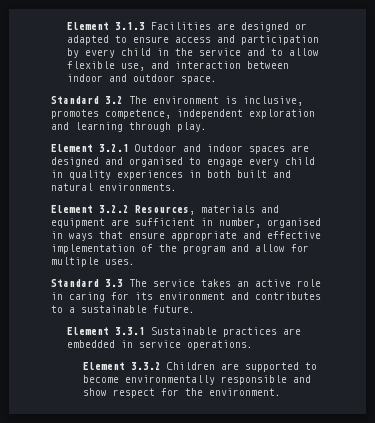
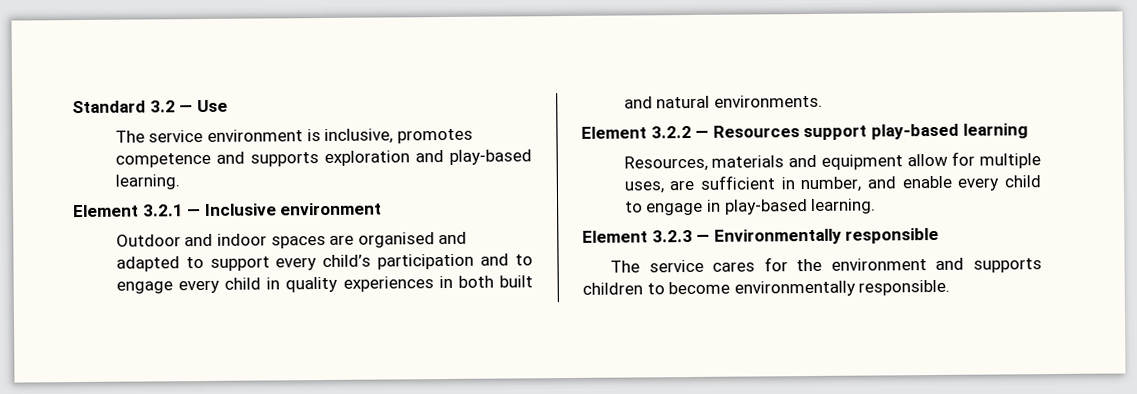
- Element 3.1.3 Facilities are designed or adapted to ensure access and participation by every child in the service and to allow flexible use, and interaction between indoor and outdoor space.
- Standard 3.2 The environment is inclusive, promotes competence, independent exploration and learning through play.
+ Standard 3.2 — Use
+ The service environment is inclusive, promotes competence and supports exploration and play-based learning.
- Element 3.2.1 Outdoor and indoor spaces are designed and organised to engage every child in quality experiences in both built and natural environments.
+ Element 3.2.1 — Inclusive environment
+ Outdoor and indoor spaces are organised and adapted to support every child’s participation and to engage every child in quality experiences in both built and natural environments.
- Element 3.2.2 Resources, materials and equipment are sufficient in number, organised in ways that ensure appropriate and effective implementation of the program and allow for multiple uses.
- Standard 3.3 The service takes an active role in caring for its environment and contributes to a sustainable future.
- Element 3.3.1 Sustainable practices are embedded in service operations.
- Element 3.3.2 Children are supported to become environmentally responsible and show respect for the environment.
+ Element 3.2.2 — Resources support play-based learning
+ Resources, materials and equipment allow for multiple uses, are sufficient in number, and enable every child to engage in play-based learning.
+ Element 3.2.3 — Environmentally responsible
+ The service cares for the environment and supports children to become environmentally responsible.

